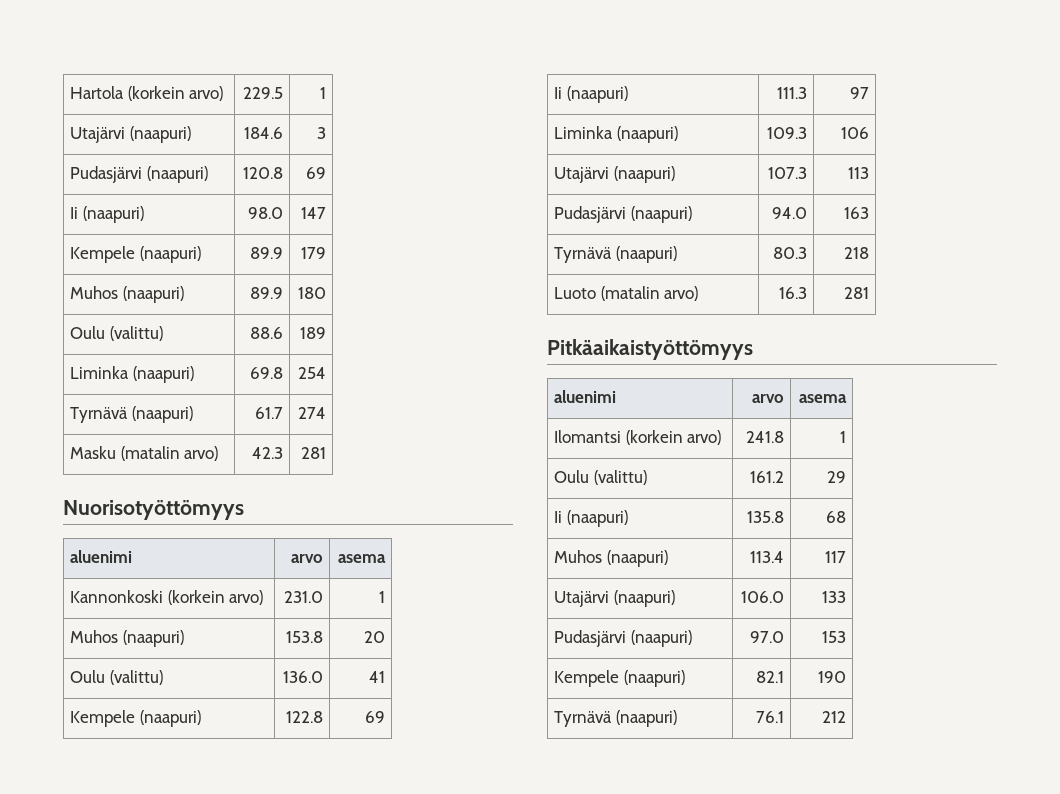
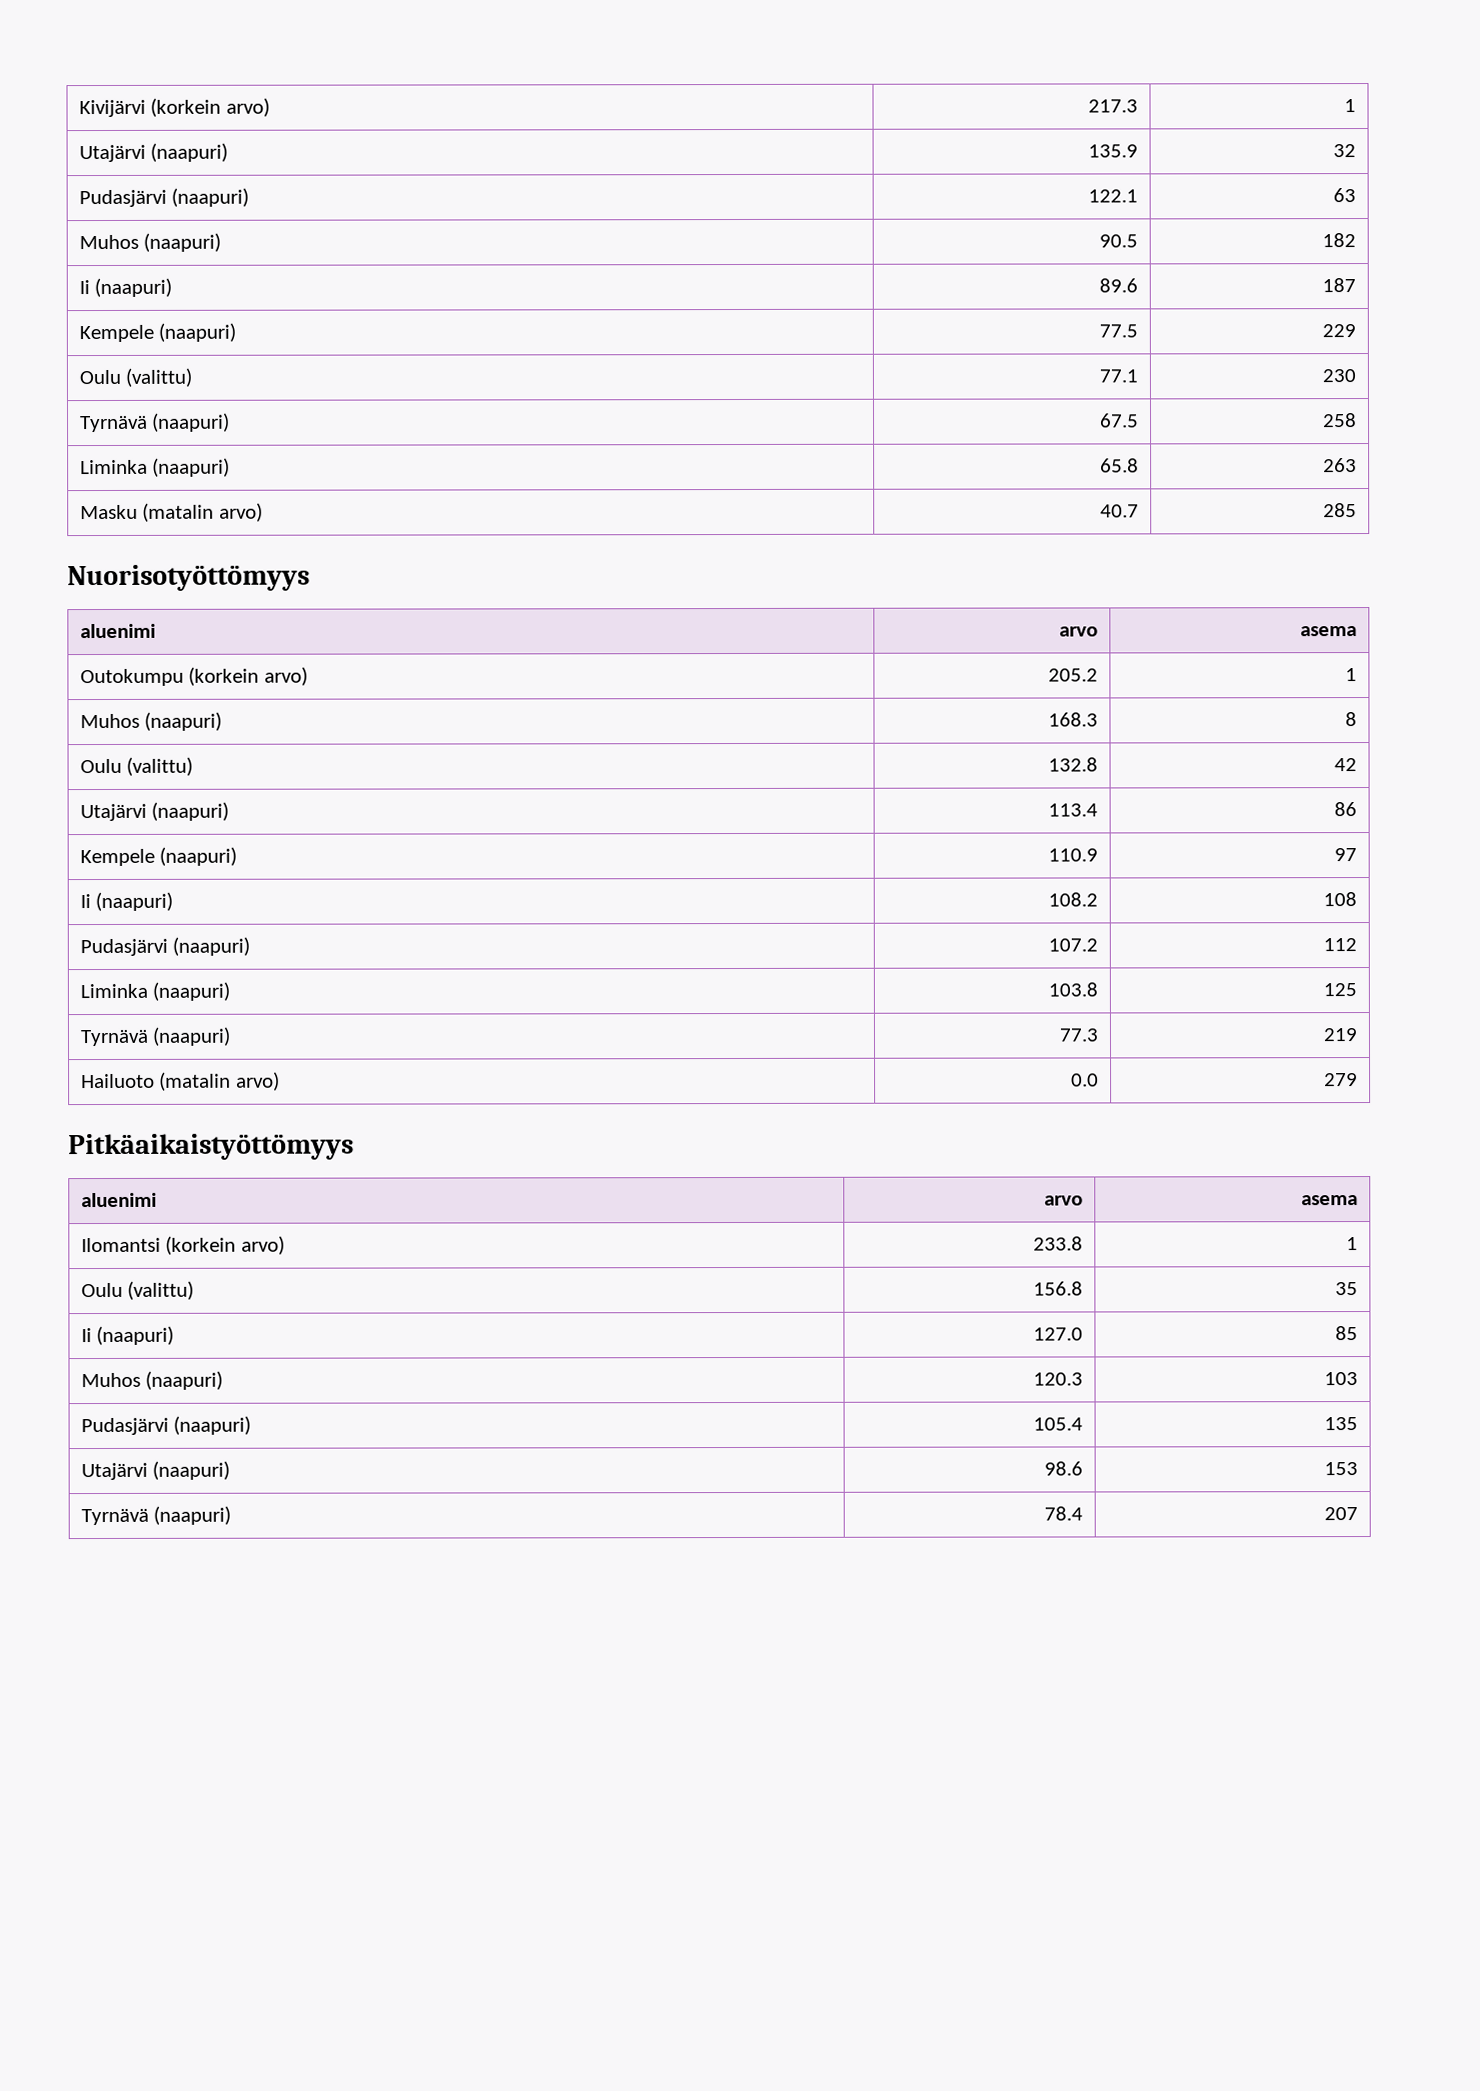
- Hartola (korkein arvo) | 229.5 | 1
+ Kivijärvi (korkein arvo) | 217.3 | 1
- Utajärvi (naapuri) | 184.6 | 3
- Pudasjärvi (naapuri) | 120.8 | 69
- Ii (naapuri) | 98.0 | 147
- Kempele (naapuri) | 89.9 | 179
- Muhos (naapuri) | 89.9 | 180
- Oulu (valittu) | 88.6 | 189
- Liminka (naapuri) | 69.8 | 254
- Tyrnävä (naapuri) | 61.7 | 274
+ Utajärvi (naapuri) | 135.9 | 32
+ Pudasjärvi (naapuri) | 122.1 | 63
+ Muhos (naapuri) | 90.5 | 182
+ Ii (naapuri) | 89.6 | 187
+ Kempele (naapuri) | 77.5 | 229
+ Oulu (valittu) | 77.1 | 230
+ Tyrnävä (naapuri) | 67.5 | 258
+ Liminka (naapuri) | 65.8 | 263
- Masku (matalin arvo) | 42.3 | 281
+ Masku (matalin arvo) | 40.7 | 285
- Kannonkoski (korkein arvo) | 231.0 | 1
+ Outokumpu (korkein arvo) | 205.2 | 1
- Muhos (naapuri) | 153.8 | 20
- Oulu (valittu) | 136.0 | 41
- Kempele (naapuri) | 122.8 | 69
- Ii (naapuri) | 111.3 | 97
- Liminka (naapuri) | 109.3 | 106
- Utajärvi (naapuri) | 107.3 | 113
- Pudasjärvi (naapuri) | 94.0 | 163
- Tyrnävä (naapuri) | 80.3 | 218
- Luoto (matalin arvo) | 16.3 | 281
+ Muhos (naapuri) | 168.3 | 8
+ Oulu (valittu) | 132.8 | 42
+ Utajärvi (naapuri) | 113.4 | 86
+ Kempele (naapuri) | 110.9 | 97
+ Ii (naapuri) | 108.2 | 108
+ Pudasjärvi (naapuri) | 107.2 | 112
+ Liminka (naapuri) | 103.8 | 125
+ Tyrnävä (naapuri) | 77.3 | 219
+ Hailuoto (matalin arvo) | 0.0 | 279
- Ilomantsi (korkein arvo) | 241.8 | 1
+ Ilomantsi (korkein arvo) | 233.8 | 1
- Oulu (valittu) | 161.2 | 29
- Ii (naapuri) | 135.8 | 68
- Muhos (naapuri) | 113.4 | 117
- Utajärvi (naapuri) | 106.0 | 133
- Pudasjärvi (naapuri) | 97.0 | 153
- Kempele (naapuri) | 82.1 | 190
- Tyrnävä (naapuri) | 76.1 | 212
+ Oulu (valittu) | 156.8 | 35
+ Ii (naapuri) | 127.0 | 85
+ Muhos (naapuri) | 120.3 | 103
+ Pudasjärvi (naapuri) | 105.4 | 135
+ Utajärvi (naapuri) | 98.6 | 153
+ Tyrnävä (naapuri) | 78.4 | 207

